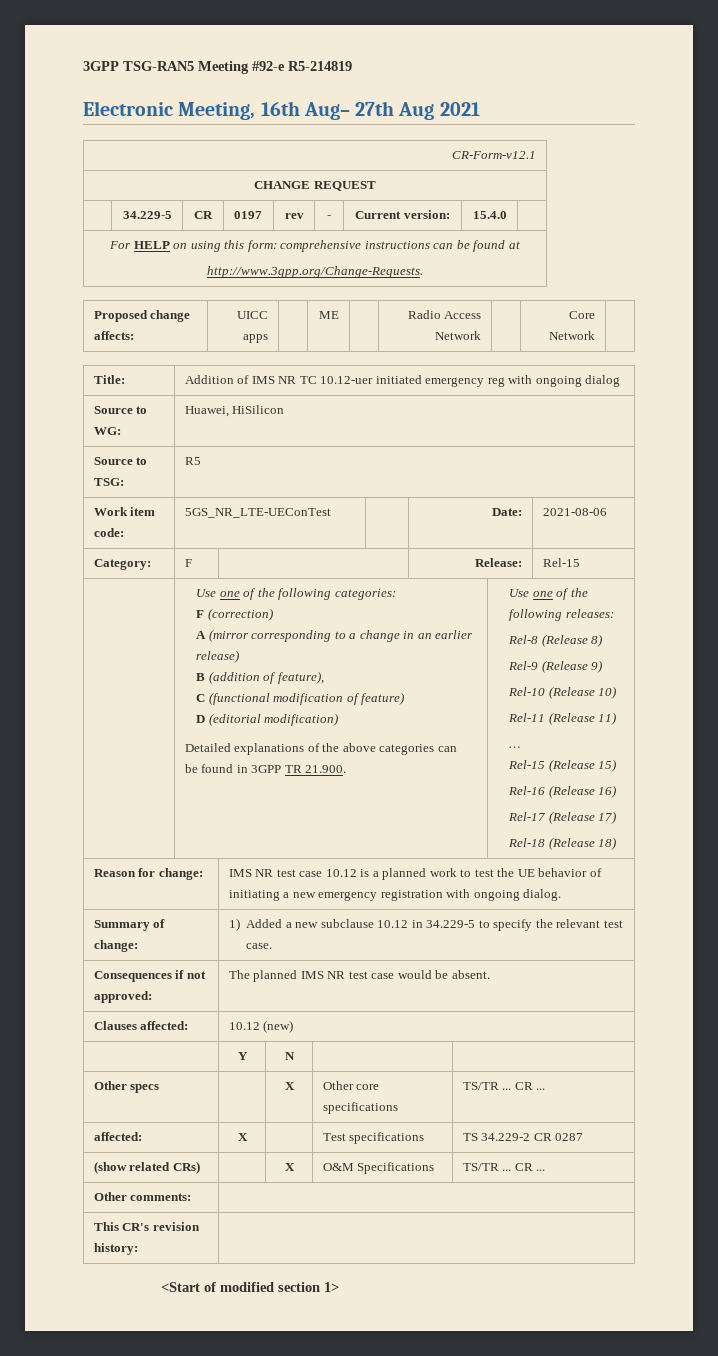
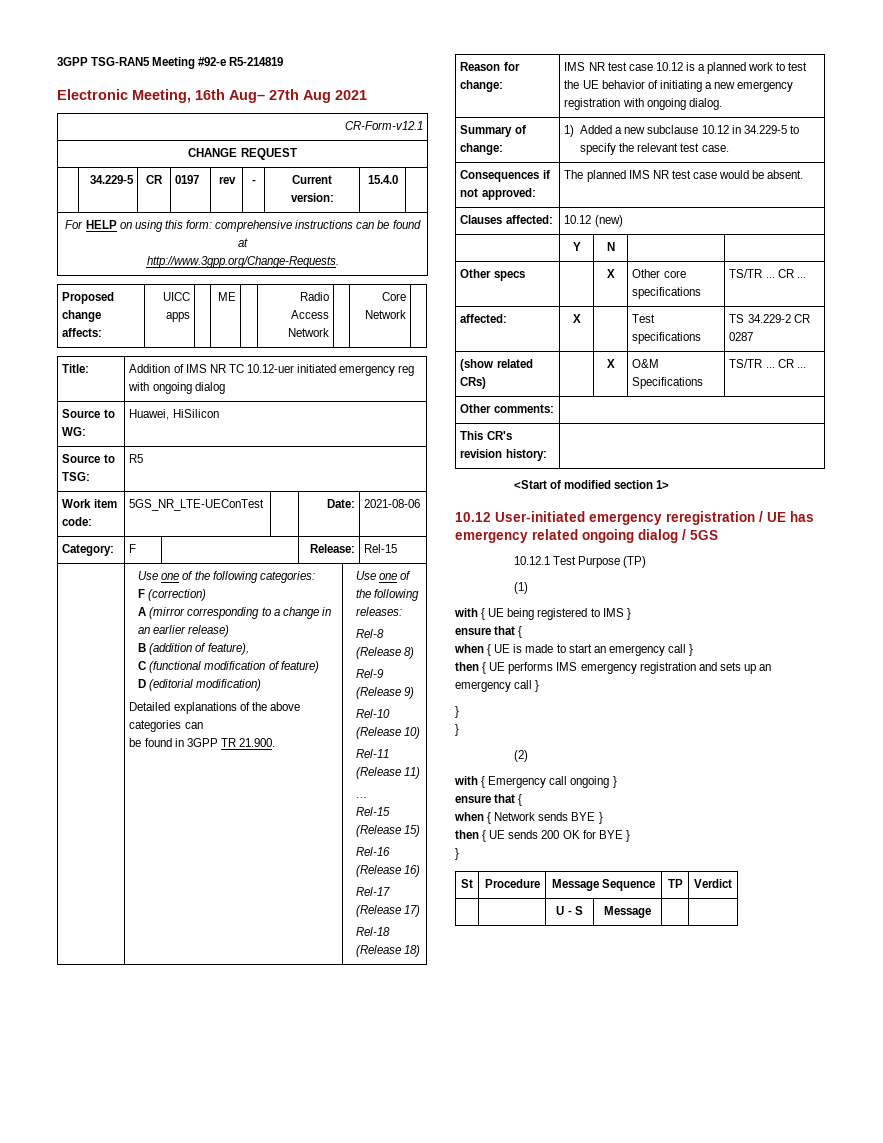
+ 10.12 User-initiated emergency reregistration / UE has emergency related ongoing dialog / 5GS
+ 10.12.1 Test Purpose (TP)
+ (1)
+ with { UE being registered to IMS }
+ ensure that {
+ when { UE is made to start an emergency call }
+ then { UE performs IMS emergency registration and sets up an emergency call }
+ }
+ }
+ (2)
+ with { Emergency call ongoing }
+ ensure that {
+ when { Network sends BYE }
+ then { UE sends 200 OK for BYE }
+ }
+ St | Procedure | Message Sequence | TP | Verdict
+ | | U - S | Message | |

